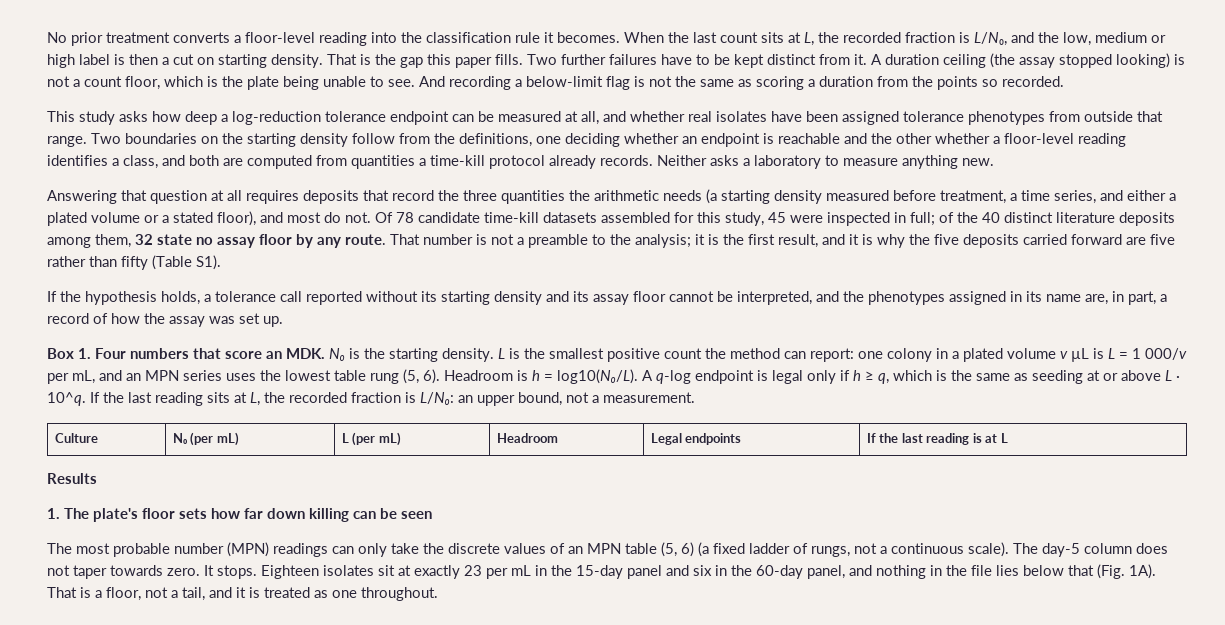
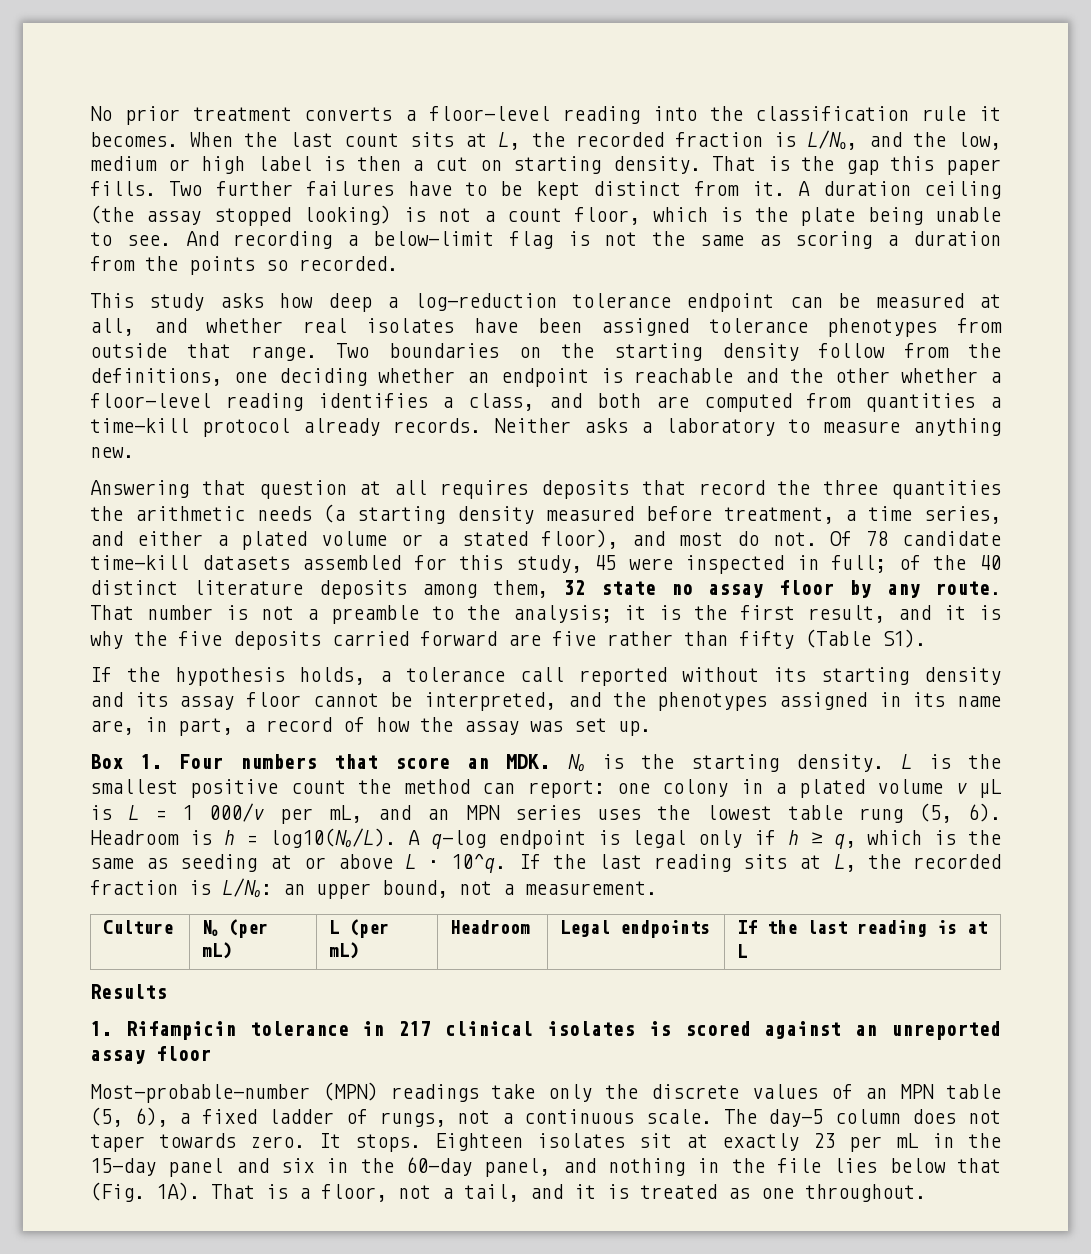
- 1. The plate's floor sets how far down killing can be seen
- The most probable number (MPN) readings can only take the discrete values of an MPN table (5, 6) (a fixed ladder of rungs, not a continuous scale).
+ 1. Rifampicin tolerance in 217 clinical isolates is scored against an unreported assay floor
+ Most-probable-number (MPN) readings take only the discrete values of an MPN table (5, 6), a fixed ladder of rungs, not a continuous scale.

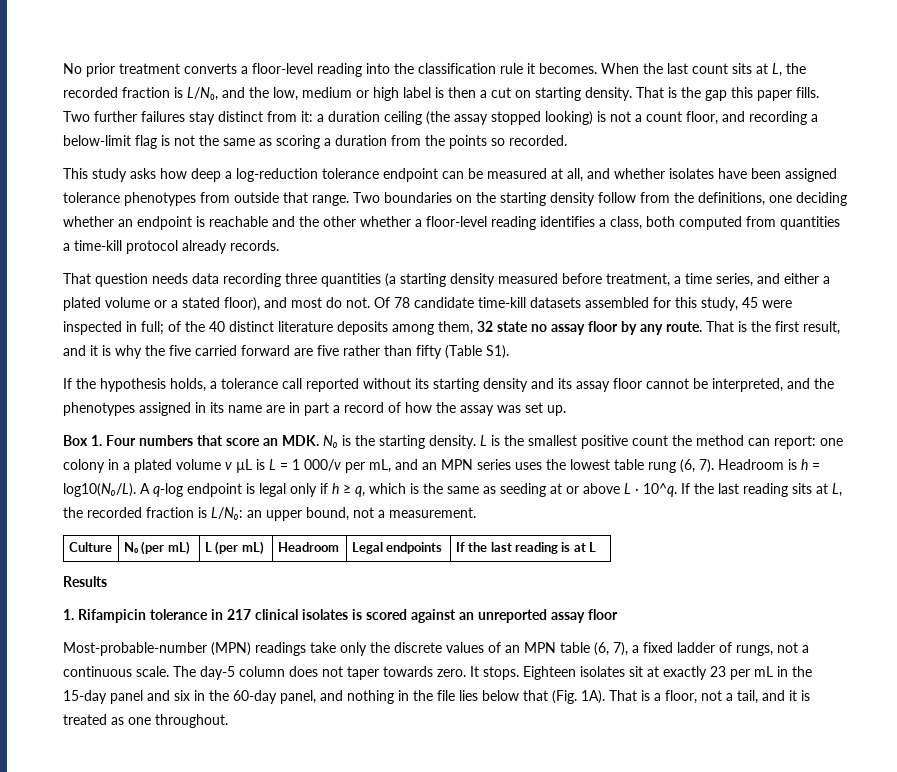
- Two further failures have to be kept distinct from it. A duration ceiling (the assay stopped looking) is not a count floor, which is the plate being unable to see. And recording a below-limit flag is not the same as scoring a duration from the points so recorded.
+ Two further failures stay distinct from it: a duration ceiling (the assay stopped looking) is not a count floor, and recording a below-limit flag is not the same as scoring a duration from the points so recorded.
- This study asks how deep a log-reduction tolerance endpoint can be measured at all, and whether real isolates have been assigned tolerance phenotypes from outside that range.
+ This study asks how deep a log-reduction tolerance endpoint can be measured at all, and whether isolates have been assigned tolerance phenotypes from outside that range.
- Two boundaries on the starting density follow from the definitions, one deciding whether an endpoint is reachable and the other whether a floor-level reading identifies a class, and both are computed from quantities a time-kill protocol already records. Neither asks a laboratory to measure anything new.
- Answering that question at all requires deposits that record the three quantities the arithmetic needs (a starting density measured before treatment, a time series, and either a plated volume or a stated floor), and most do not.
+ Two boundaries on the starting density follow from the definitions, one deciding whether an endpoint is reachable and the other whether a floor-level reading identifies a class, both computed from quantities a time-kill protocol already records.
+ That question needs data recording three quantities (a starting density measured before treatment, a time series, and either a plated volume or a stated floor), and most do not.
- That number is not a preamble to the analysis; it is the first result, and it is why the five deposits carried forward are five rather than fifty (Table S1).
+ That is the first result, and it is why the five carried forward are five rather than fifty (Table S1).
- If the hypothesis holds, a tolerance call reported without its starting density and its assay floor cannot be interpreted, and the phenotypes assigned in its name are, in part, a record of how the assay was set up.
+ If the hypothesis holds, a tolerance call reported without its starting density and its assay floor cannot be interpreted, and the phenotypes assigned in its name are in part a record of how the assay was set up.
- L is the smallest positive count the method can report: one colony in a plated volume v µL is L = 1 000/v per mL, and an MPN series uses the lowest table rung (5, 6).
+ L is the smallest positive count the method can report: one colony in a plated volume v µL is L = 1 000/v per mL, and an MPN series uses the lowest table rung (6, 7).
- Most-probable-number (MPN) readings take only the discrete values of an MPN table (5, 6), a fixed ladder of rungs, not a continuous scale.
+ Most-probable-number (MPN) readings take only the discrete values of an MPN table (6, 7), a fixed ladder of rungs, not a continuous scale.

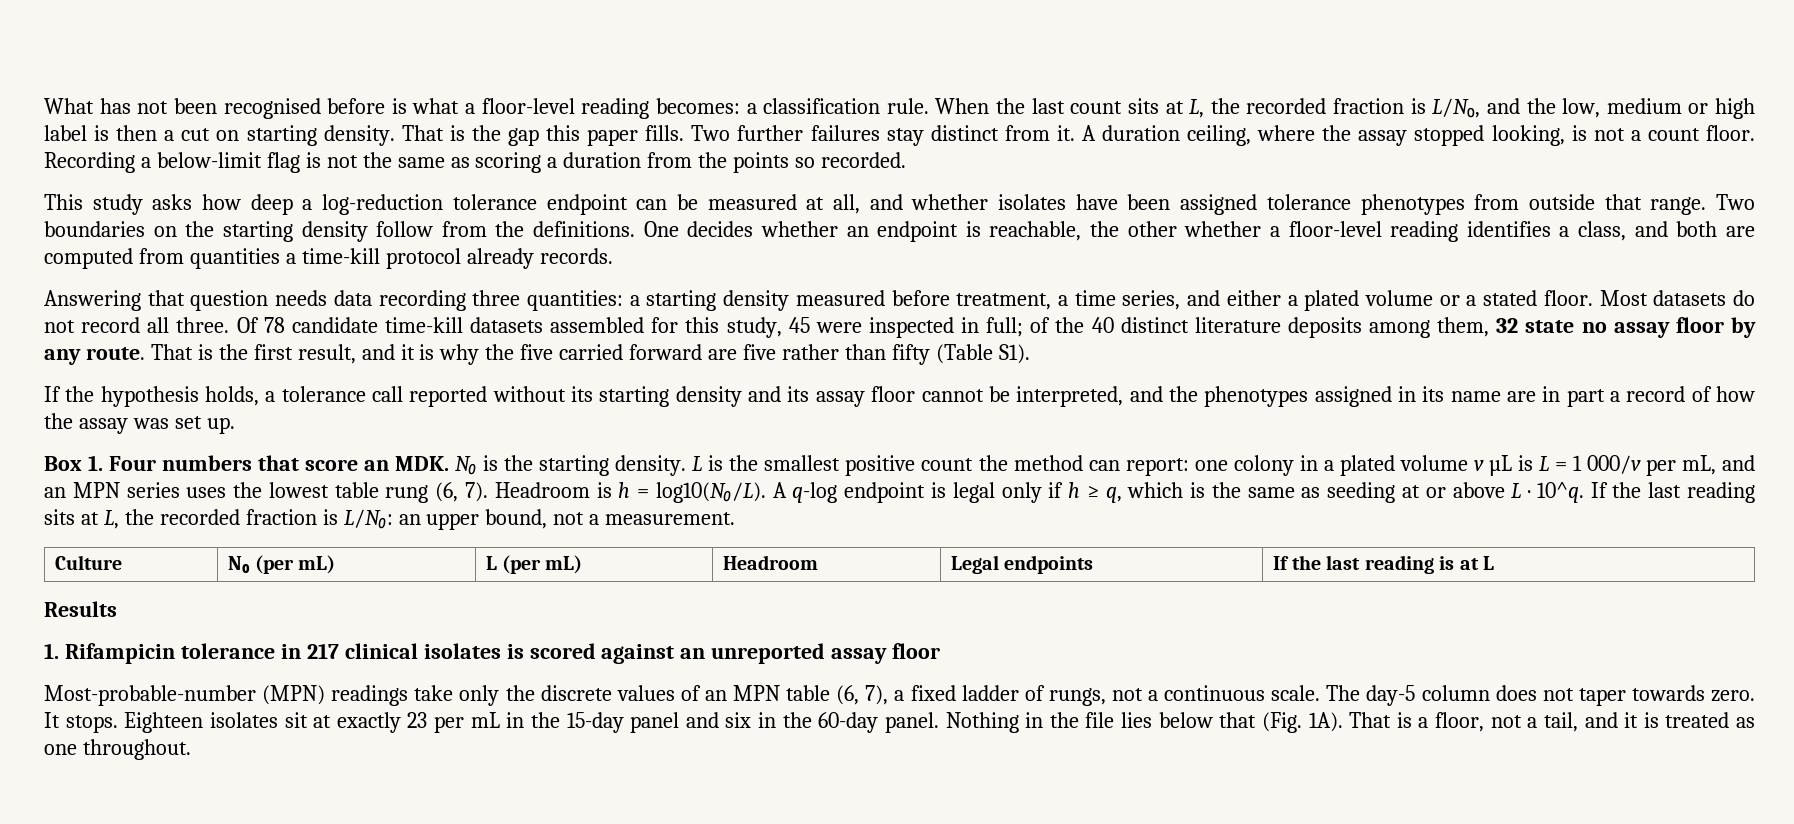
- No prior treatment converts a floor-level reading into the classification rule it becomes.
+ What has not been recognised before is what a floor-level reading becomes: a classification rule.
- Two further failures stay distinct from it: a duration ceiling (the assay stopped looking) is not a count floor, and recording a below-limit flag is not the same as scoring a duration from the points so recorded.
+ Two further failures stay distinct from it. A duration ceiling, where the assay stopped looking, is not a count floor. Recording a below-limit flag is not the same as scoring a duration from the points so recorded.
- Two boundaries on the starting density follow from the definitions, one deciding whether an endpoint is reachable and the other whether a floor-level reading identifies a class, both computed from quantities a time-kill protocol already records.
+ Two boundaries on the starting density follow from the definitions. One decides whether an endpoint is reachable, the other whether a floor-level reading identifies a class, and both are computed from quantities a time-kill protocol already records.
- That question needs data recording three quantities (a starting density measured before treatment, a time series, and either a plated volume or a stated floor), and most do not.
+ Answering that question needs data recording three quantities: a starting density measured before treatment, a time series, and either a plated volume or a stated floor. Most datasets do not record all three.
- Eighteen isolates sit at exactly 23 per mL in the 15-day panel and six in the 60-day panel, and nothing in the file lies below that (Fig. 1A).
+ Eighteen isolates sit at exactly 23 per mL in the 15-day panel and six in the 60-day panel. Nothing in the file lies below that (Fig. 1A).

